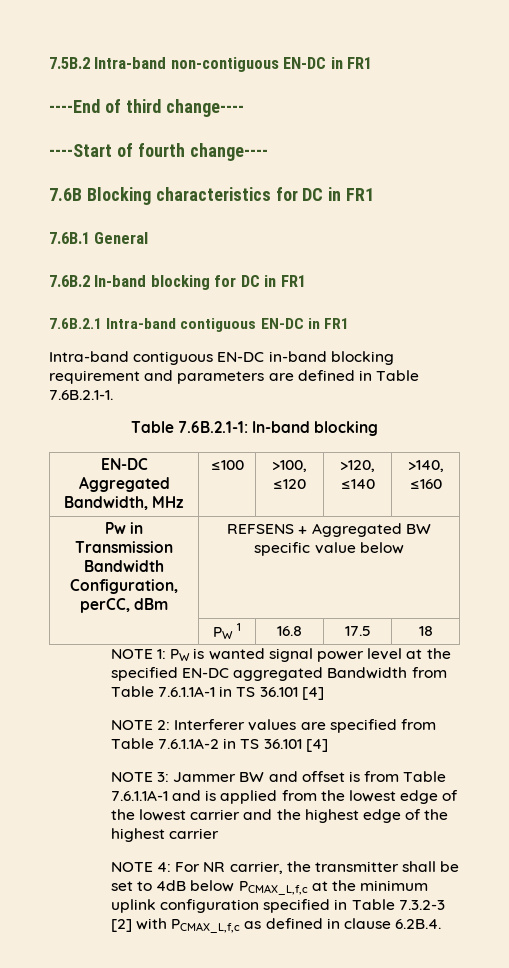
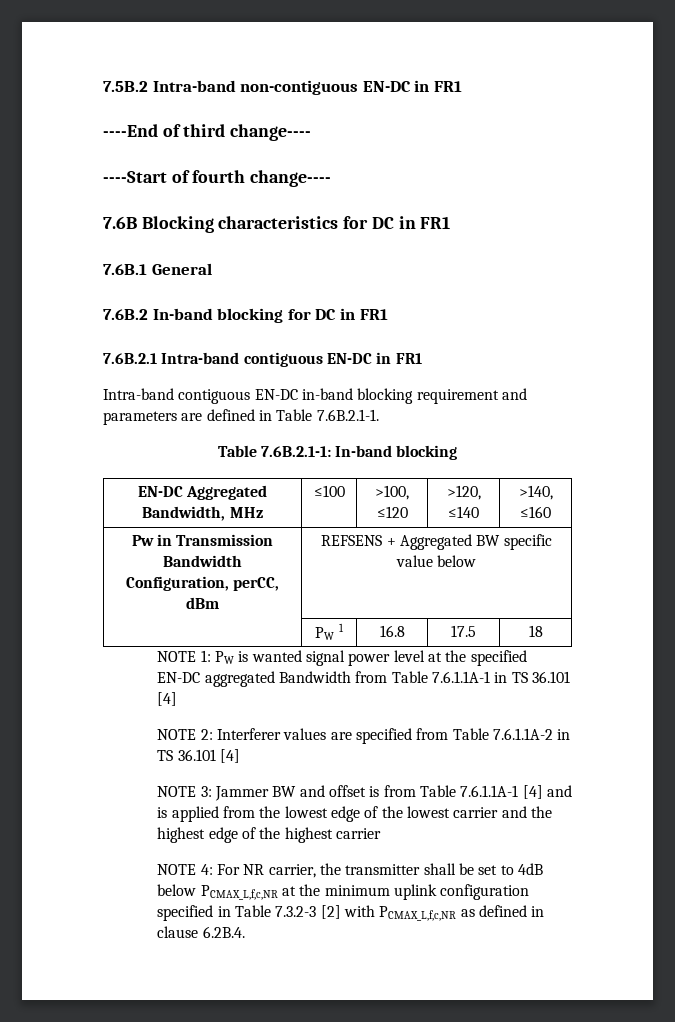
- NOTE 3: Jammer BW and offset is from Table 7.6.1.1A-1 and is applied from the lowest edge of the lowest carrier and the highest edge of the highest carrier
+ NOTE 3: Jammer BW and offset is from Table 7.6.1.1A-1 [4] and is applied from the lowest edge of the lowest carrier and the highest edge of the highest carrier
- NOTE 4: For NR carrier, the transmitter shall be set to 4dB below PCMAX_L,f,c at the minimum uplink configuration specified in Table 7.3.2-3 [2] with PCMAX_L,f,c as defined in clause 6.2B.4.
+ NOTE 4: For NR carrier, the transmitter shall be set to 4dB below PCMAX_L,f,c,NR at the minimum uplink configuration specified in Table 7.3.2-3 [2] with PCMAX_L,f,c,NR as defined in clause 6.2B.4.

